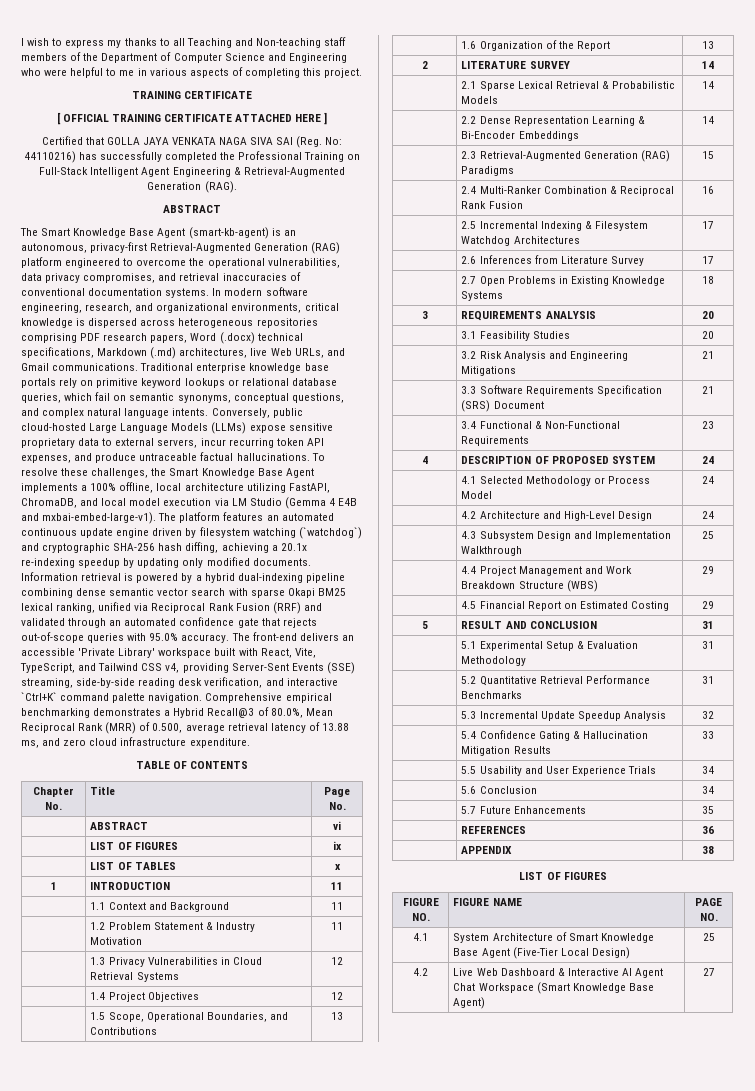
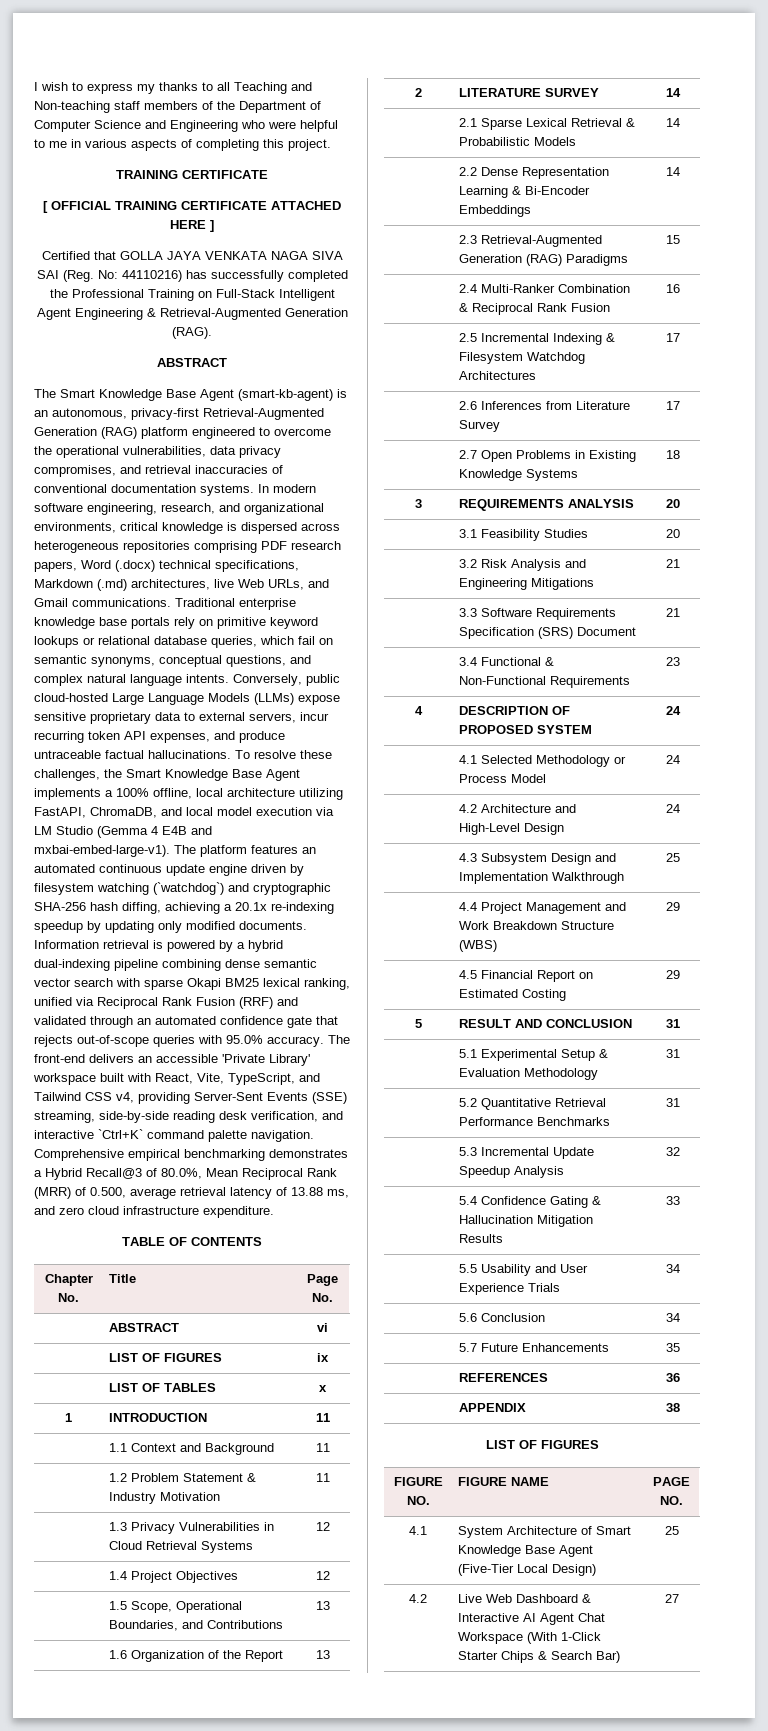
- 4.2 | Live Web Dashboard & Interactive AI Agent Chat Workspace (Smart Knowledge Base Agent) | 27
+ 4.2 | Live Web Dashboard & Interactive AI Agent Chat Workspace (With 1-Click Starter Chips & Search Bar) | 27

